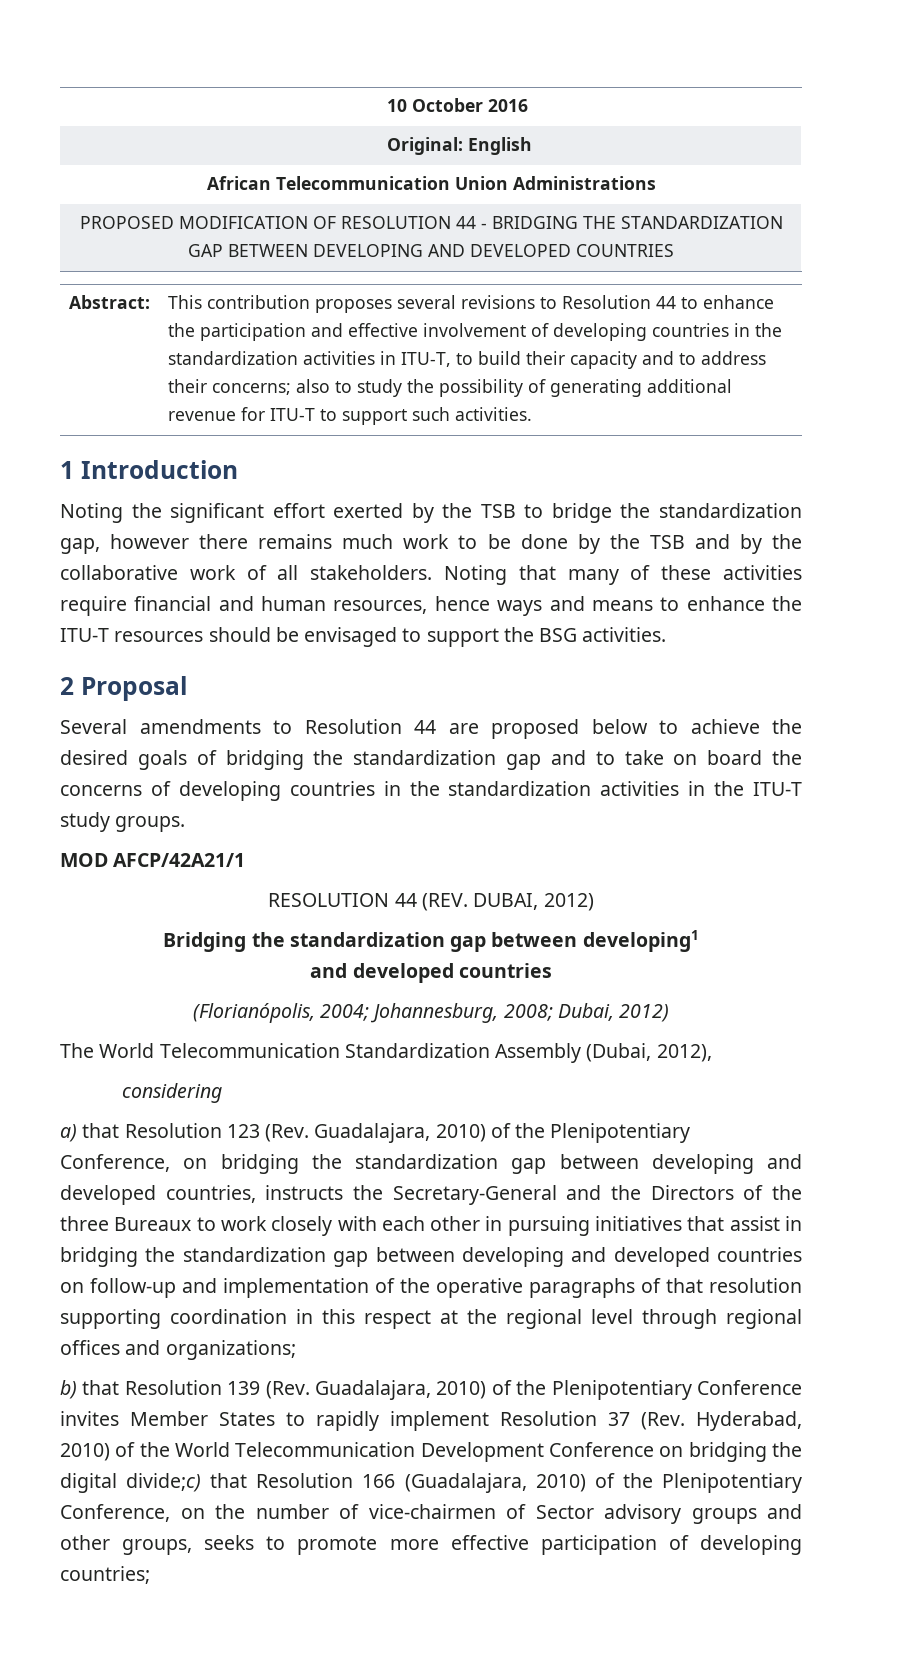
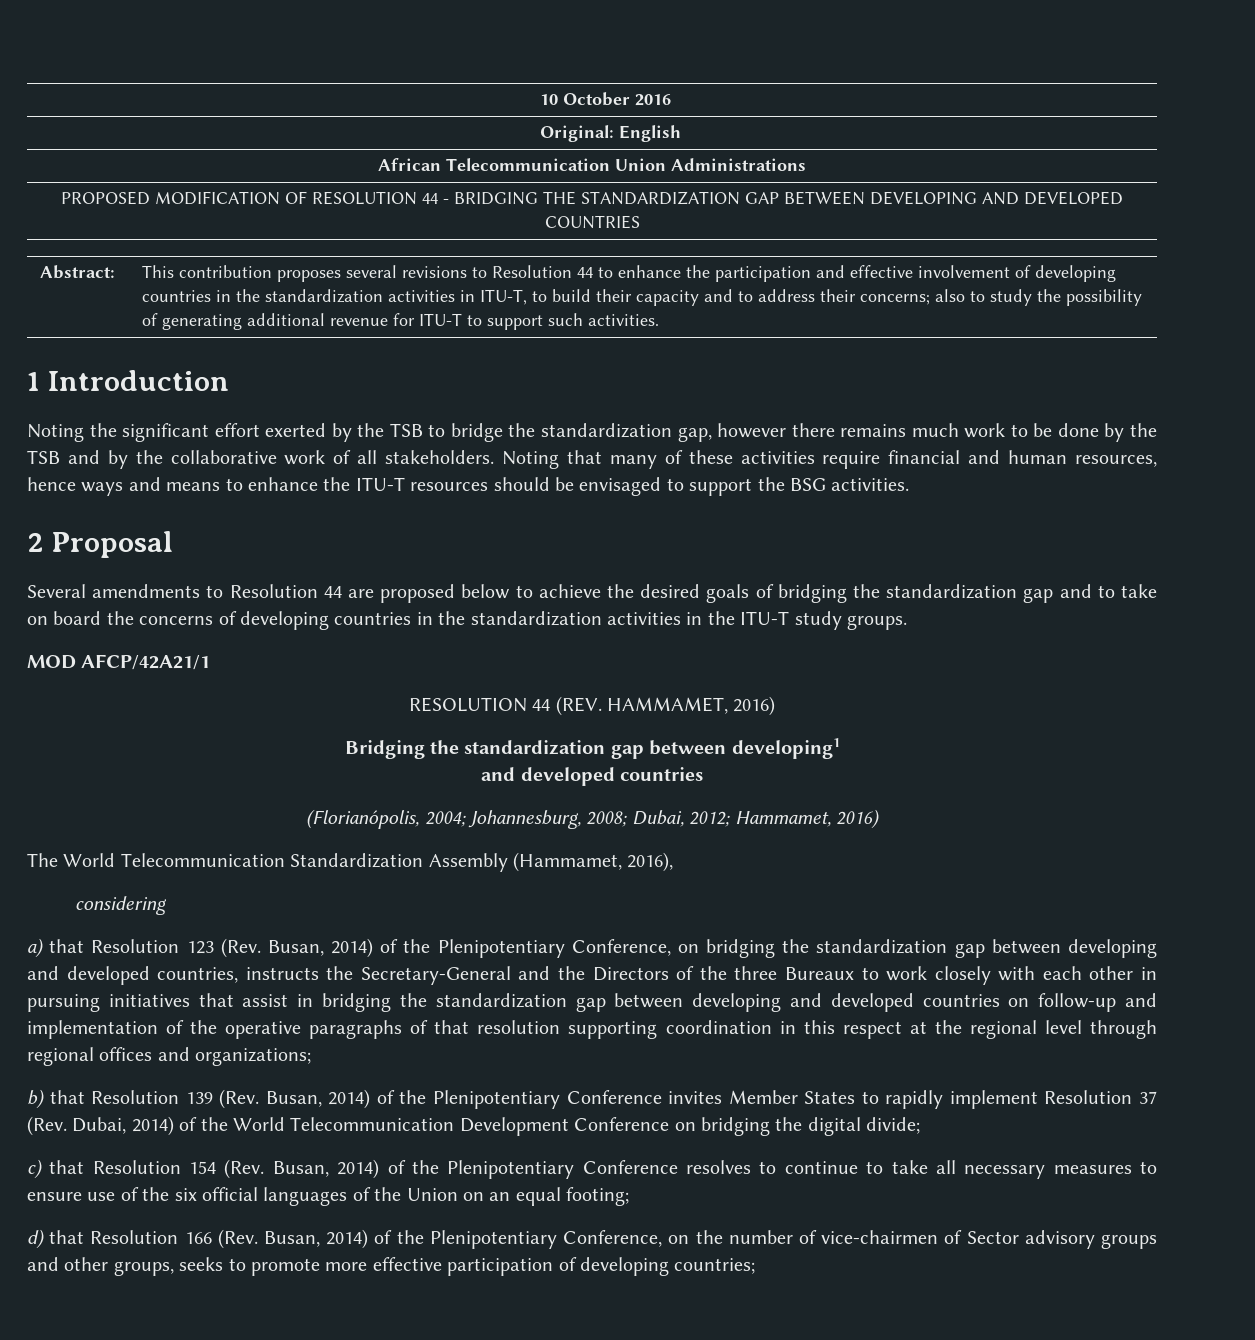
- RESOLUTION 44 (REV. DUBAI, 2012)
+ RESOLUTION 44 (REV. HAMMAMET, 2016)
- (Florianópolis, 2004; Johannesburg, 2008; Dubai, 2012)
+ (Florianópolis, 2004; Johannesburg, 2008; Dubai, 2012; Hammamet, 2016)
- The World Telecommunication Standardization Assembly (Dubai, 2012),
+ The World Telecommunication Standardization Assembly (Hammamet, 2016),
- a) that Resolution 123 (Rev. Guadalajara, 2010) of the Plenipotentiary Conference, on bridging the standardization gap between developing and developed countries, instructs the Secretary-General and the Directors of the three Bureaux to work closely with each other in pursuing initiatives that assist in bridging the standardization gap between developing and developed countries on follow-up and implementation of the operative paragraphs of that resolution supporting coordination in this respect at the regional level through regional offices and organizations;
+ a) that Resolution 123 (Rev. Busan, 2014) of the Plenipotentiary Conference, on bridging the standardization gap between developing and developed countries, instructs the Secretary-General and the Directors of the three Bureaux to work closely with each other in pursuing initiatives that assist in bridging the standardization gap between developing and developed countries on follow-up and implementation of the operative paragraphs of that resolution supporting coordination in this respect at the regional level through regional offices and organizations;
- b) that Resolution 139 (Rev. Guadalajara, 2010) of the Plenipotentiary Conference invites Member States to rapidly implement Resolution 37 (Rev. Hyderabad, 2010) of the World Telecommunication Development Conference on bridging the digital divide;c) that Resolution 166 (Guadalajara, 2010) of the Plenipotentiary Conference, on the number of vice-chairmen of Sector advisory groups and other groups, seeks to promote more effective participation of developing countries;
+ b) that Resolution 139 (Rev. Busan, 2014) of the Plenipotentiary Conference invites Member States to rapidly implement Resolution 37 (Rev. Dubai, 2014) of the World Telecommunication Development Conference on bridging the digital divide;
+ c) that Resolution 154 (Rev. Busan, 2014) of the Plenipotentiary Conference resolves to continue to take all necessary measures to ensure use of the six official languages of the Union on an equal footing;
+ d) that Resolution 166 (Rev. Busan, 2014) of the Plenipotentiary Conference, on the number of vice-chairmen of Sector advisory groups and other groups, seeks to promote more effective participation of developing countries;

